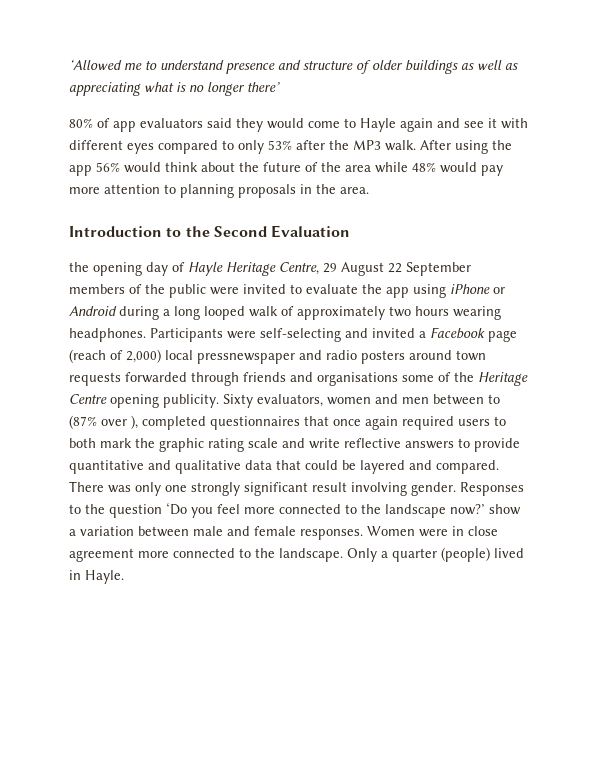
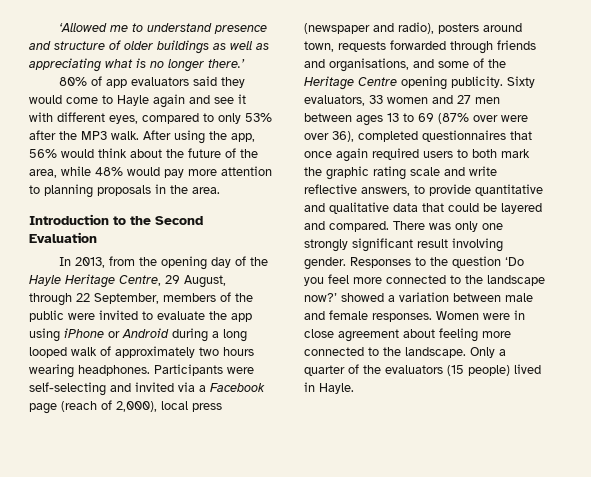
- ‘Allowed me to understand presence and structure of older buildings as well as appreciating what is no longer there’
+ ‘Allowed me to understand presence and structure of older buildings as well as appreciating what is no longer there.’
- 80% of app evaluators said they would come to Hayle again and see it with different eyes compared to only 53% after the MP3 walk.
+ 80% of app evaluators said they would come to Hayle again and see it with different eyes, compared to only 53% after the MP3 walk.
- After using the app 56% would think about the future of the area while 48% would pay more attention to planning proposals in the area.
+ After using the app, 56% would think about the future of the area, while 48% would pay more attention to planning proposals in the area.
- the opening day of Hayle Heritage Centre, 29 August 22 September members of the public were invited to evaluate the app using iPhone or Android during a long looped walk of approximately two hours wearing headphones.
+ In 2013, from the opening day of the Hayle Heritage Centre, 29 August, through 22 September, members of the public were invited to evaluate the app using iPhone or Android during a long looped walk of approximately two hours wearing headphones.
- Participants were self-selecting and invited a Facebook page (reach of 2,000) local pressnewspaper and radio posters around town requests forwarded through friends and organisations some of the Heritage Centre opening publicity.
+ Participants were self-selecting and invited via a Facebook page (reach of 2,000), local press (newspaper and radio), posters around town, requests forwarded through friends and organisations, and some of the Heritage Centre opening publicity.
- Sixty evaluators, women and men between to (87% over ), completed questionnaires that once again required users to both mark the graphic rating scale and write reflective answers to provide quantitative and qualitative data that could be layered and compared.
+ Sixty evaluators, 33 women and 27 men between ages 13 to 69 (87% over were over 36), completed questionnaires that once again required users to both mark the graphic rating scale and write reflective answers, to provide quantitative and qualitative data that could be layered and compared.
- Responses to the question ‘Do you feel more connected to the landscape now?’ show a variation between male and female responses.
+ Responses to the question ‘Do you feel more connected to the landscape now?’ showed a variation between male and female responses.
- Women were in close agreement more connected to the landscape.
+ Women were in close agreement about feeling more connected to the landscape.
- Only a quarter (people) lived in Hayle.
+ Only a quarter of the evaluators (15 people) lived in Hayle.

